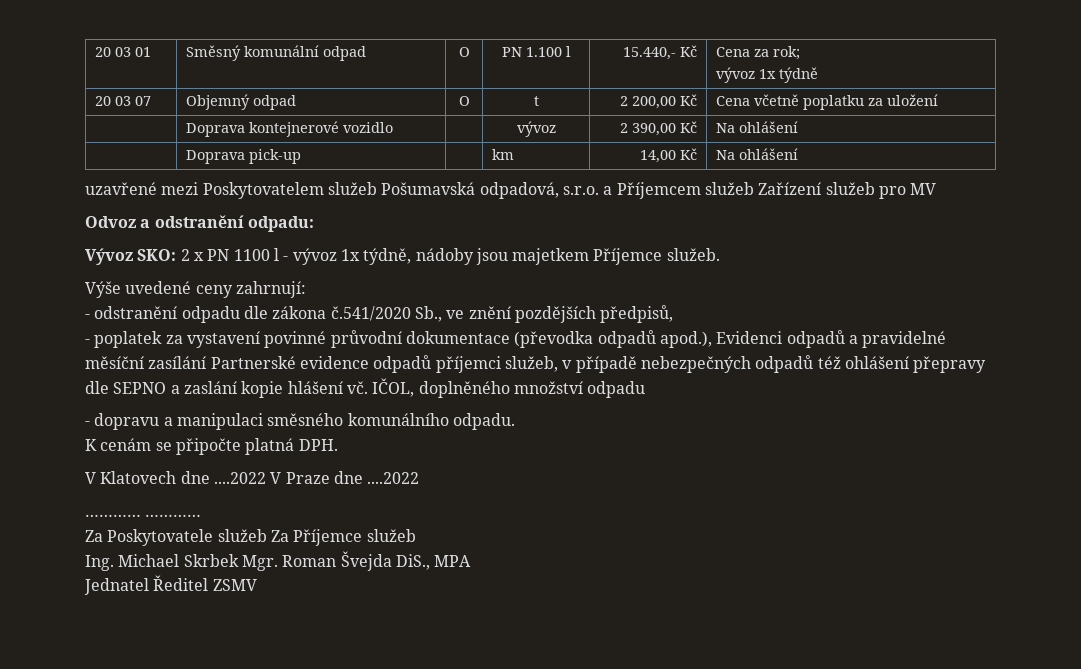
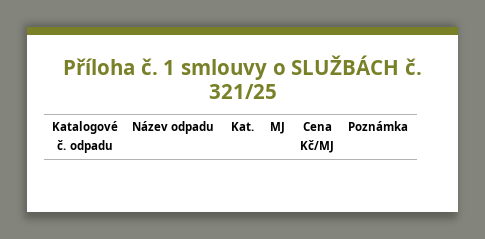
- 20 03 01 | Směsný komunální odpad | O | PN 1.100 l | 15.440,- Kč | Cena za rok;
- vývoz 1x týdně
- 20 03 07 | Objemný odpad | O | t | 2 200,00 Kč | Cena včetně poplatku za uložení
- | Doprava kontejnerové vozidlo | | vývoz | 2 390,00 Kč | Na ohlášení
- | Doprava pick-up | | km | 14,00 Kč | Na ohlášení
- uzavřené mezi Poskytovatelem služeb Pošumavská odpadová, s.r.o. a Příjemcem služeb Zařízení služeb pro MV
- Odvoz a odstranění odpadu:
- Vývoz SKO: 2 x PN 1100 l - vývoz 1x týdně, nádoby jsou majetkem Příjemce služeb.
- Výše uvedené ceny zahrnují:
- - odstranění odpadu dle zákona č.541/2020 Sb., ve znění pozdějších předpisů,
- - poplatek za vystavení povinné průvodní dokumentace (převodka odpadů apod.), Evidenci odpadů a pravidelné měsíční zasílání Partnerské evidence odpadů příjemci služeb, v případě nebezpečných odpadů též ohlášení přepravy dle SEPNO a zaslání kopie hlášení vč. IČOL, doplněného množství odpadu
- - dopravu a manipulaci směsného komunálního odpadu.
- K cenám se připočte platná DPH.
- V Klatovech dne ....2022 V Praze dne ....2022
- ………… …………
- Za Poskytovatele služeb Za Příjemce služeb
- Ing. Michael Skrbek Mgr. Roman Švejda DiS., MPA
- Jednatel Ředitel ZSMV
+ Příloha č. 1 smlouvy o SLUŽBÁCH č. 321/25
+ Katalogové
+ č. odpadu | Název odpadu | Kat. | MJ | Cena
+ Kč/MJ | Poznámka

